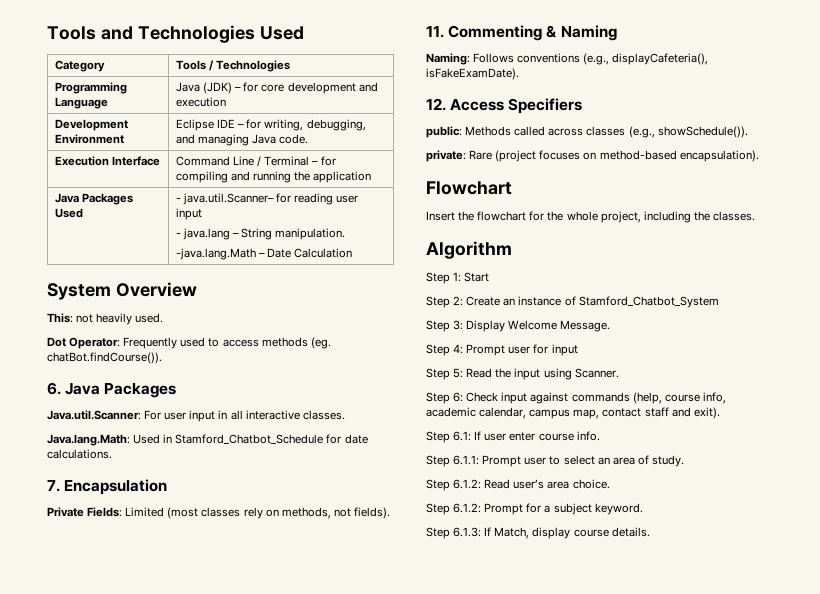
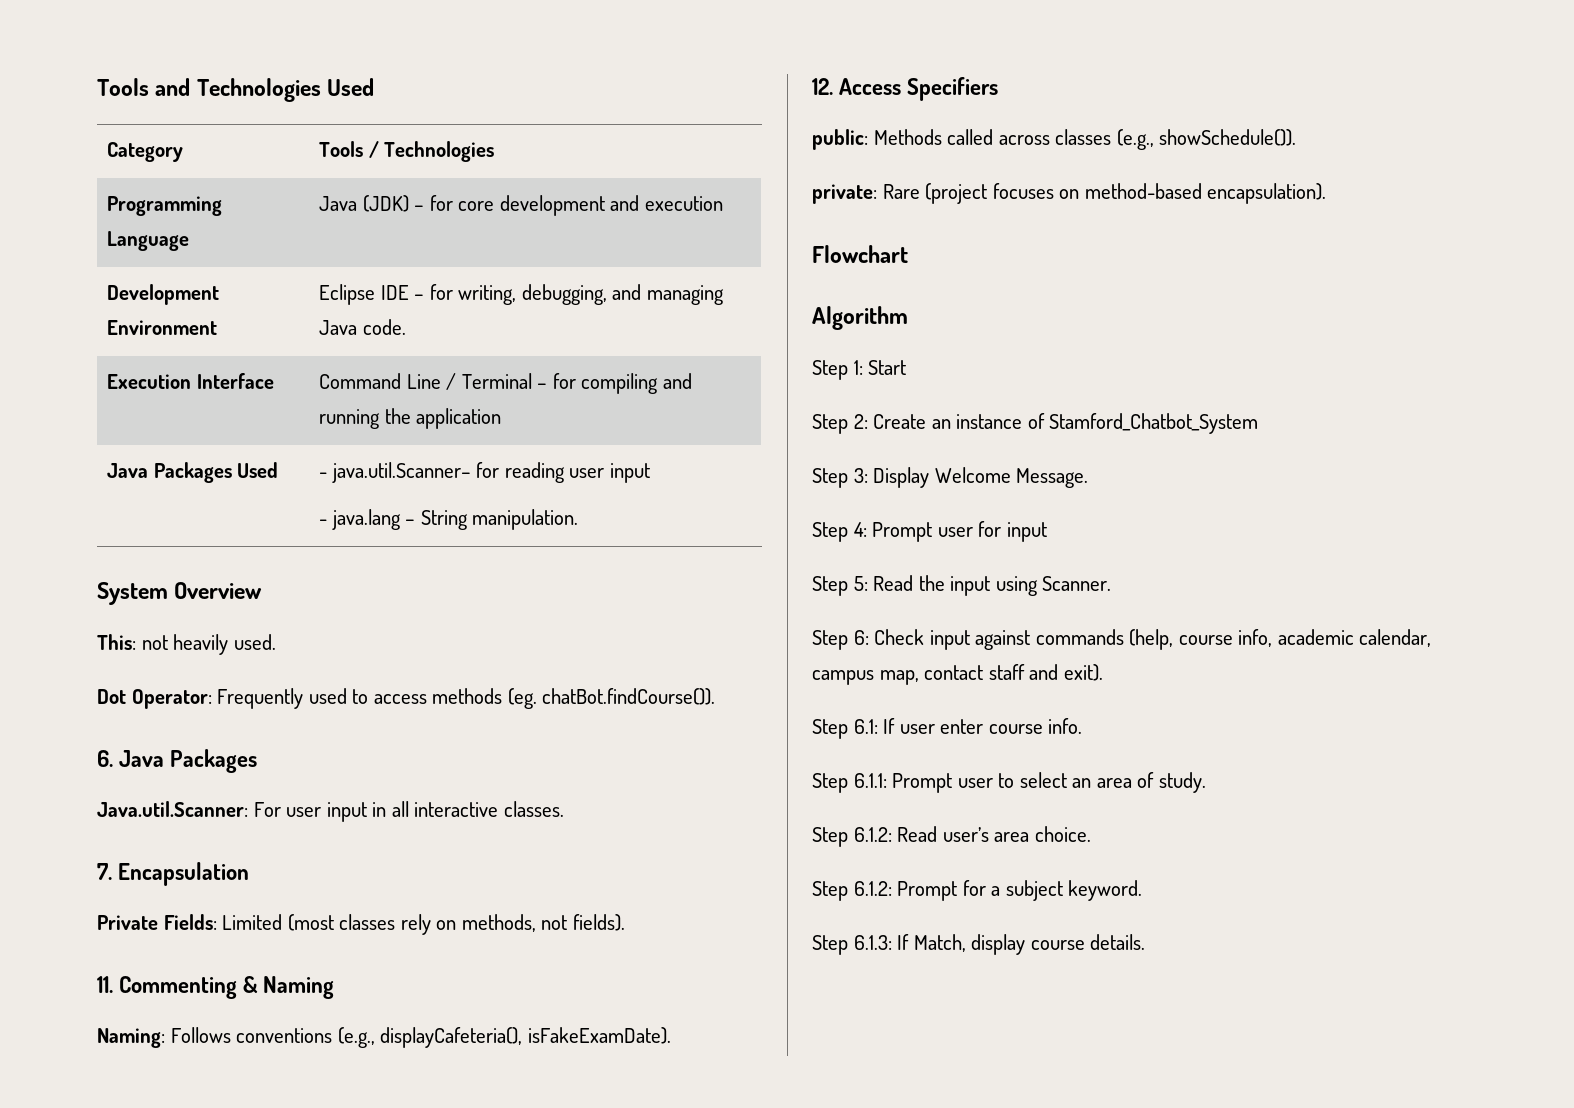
  Java Packages Used | - java.util.Scanner– for reading user input
  - java.lang – String manipulation.
- -java.lang.Math – Date Calculation
- Java.lang.Math: Used in Stamford_Chatbot_Schedule for date calculations.
- Insert the flowchart for the whole project, including the classes.

